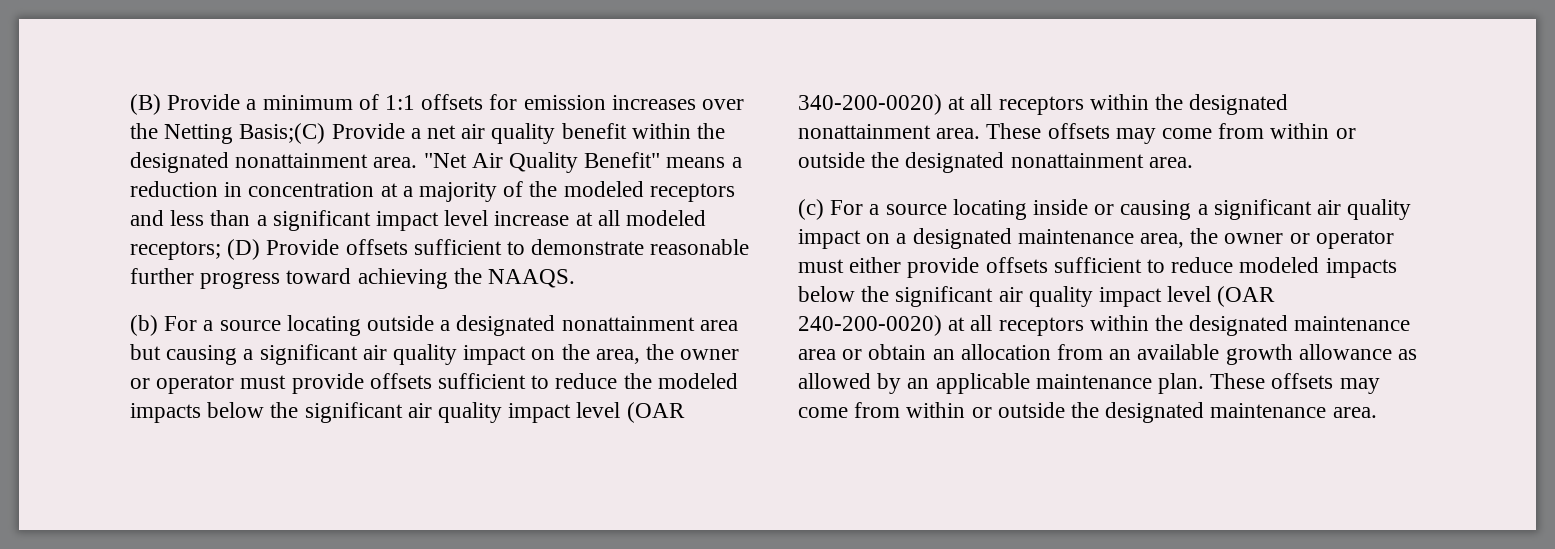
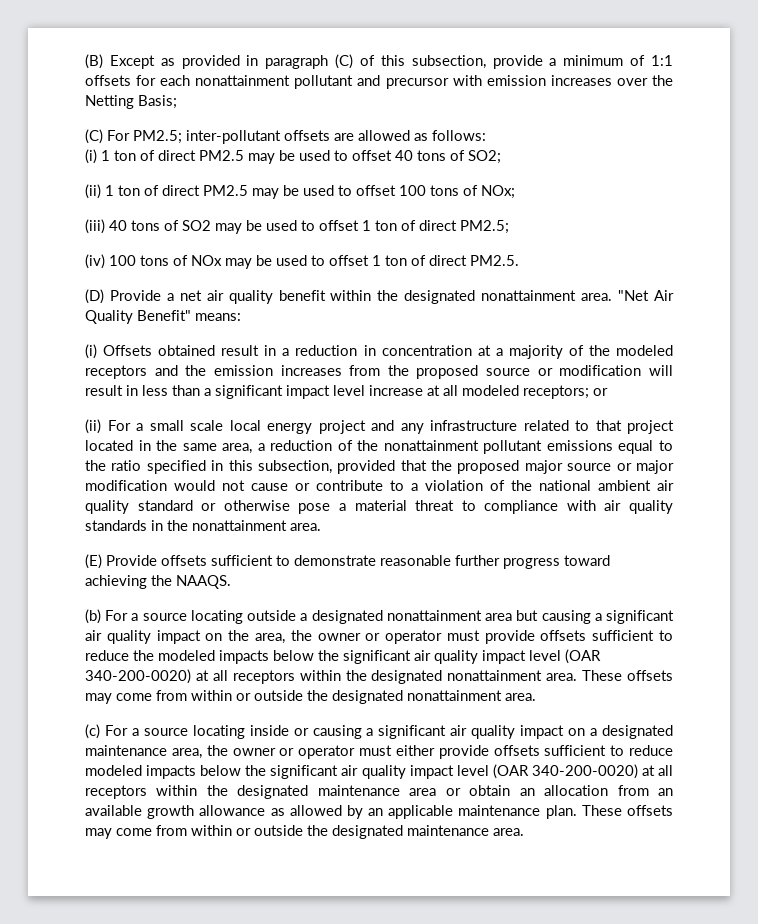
- (B) Provide a minimum of 1:1 offsets for emission increases over the Netting Basis;(C) Provide a net air quality benefit within the designated nonattainment area.
+ (B) Except as provided in paragraph (C) of this subsection, provide a minimum of 1:1 offsets for each nonattainment pollutant and precursor with emission increases over the Netting Basis;
+ (C) For PM2.5; inter-pollutant offsets are allowed as follows:
+ (i) 1 ton of direct PM2.5 may be used to offset 40 tons of SO2;
+ (ii) 1 ton of direct PM2.5 may be used to offset 100 tons of NOx;
+ (iii) 40 tons of SO2 may be used to offset 1 ton of direct PM2.5;
+ (iv) 100 tons of NOx may be used to offset 1 ton of direct PM2.5.
+ (D) Provide a net air quality benefit within the designated nonattainment area.
- "Net Air Quality Benefit" means a reduction in concentration at a majority of the modeled receptors and less than a significant impact level increase at all modeled receptors; (D) Provide offsets sufficient to demonstrate reasonable further progress toward achieving the NAAQS.
+ "Net Air Quality Benefit" means:
+ (i) Offsets obtained result in a reduction in concentration at a majority of the modeled receptors and the emission increases from the proposed source or modification will result in less than a significant impact level increase at all modeled receptors; or
+ (ii) For a small scale local energy project and any infrastructure related to that project located in the same area, a reduction of the nonattainment pollutant emissions equal to the ratio specified in this subsection, provided that the proposed major source or major modification would not cause or contribute to a violation of the national ambient air quality standard or otherwise pose a material threat to compliance with air quality standards in the nonattainment area.
+ (E) Provide offsets sufficient to demonstrate reasonable further progress toward achieving the NAAQS.
- (c) For a source locating inside or causing a significant air quality impact on a designated maintenance area, the owner or operator must either provide offsets sufficient to reduce modeled impacts below the significant air quality impact level (OAR 240-200-0020) at all receptors within the designated maintenance area or obtain an allocation from an available growth allowance as allowed by an applicable maintenance plan.
+ (c) For a source locating inside or causing a significant air quality impact on a designated maintenance area, the owner or operator must either provide offsets sufficient to reduce modeled impacts below the significant air quality impact level (OAR 340-200-0020) at all receptors within the designated maintenance area or obtain an allocation from an available growth allowance as allowed by an applicable maintenance plan.

